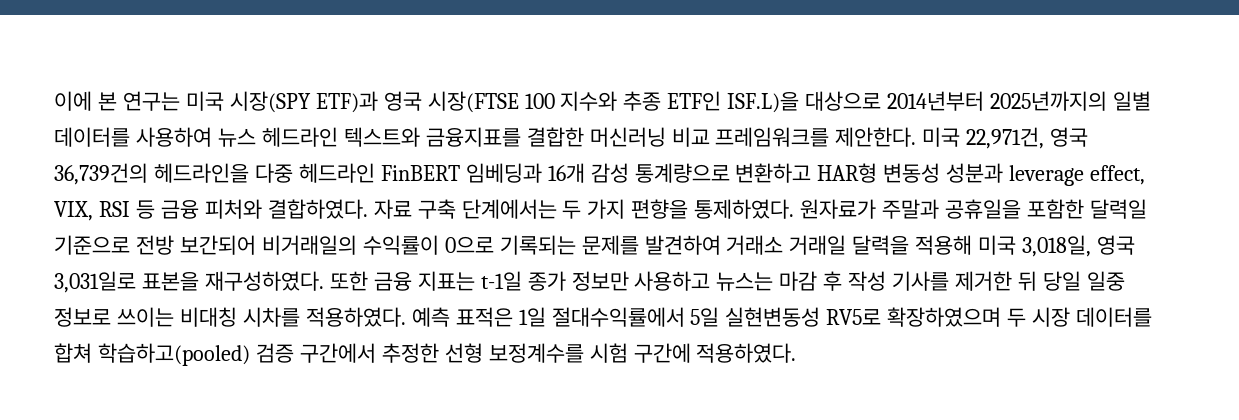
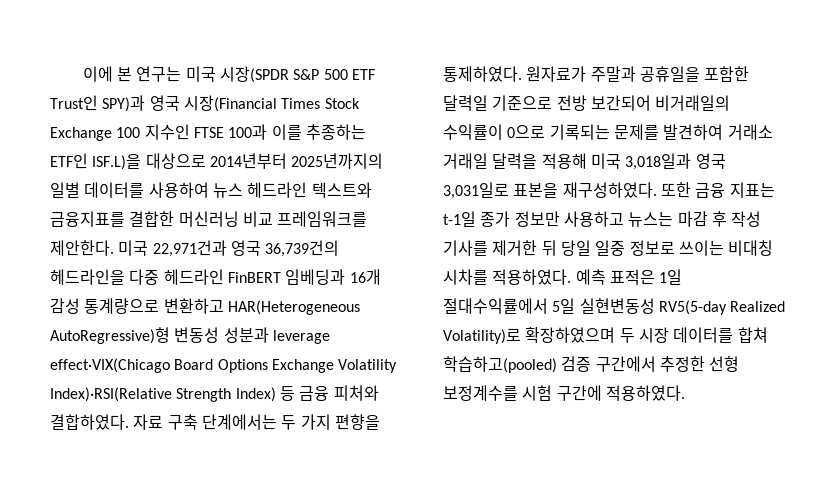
- 이에 본 연구는 미국 시장(SPY ETF)과 영국 시장(FTSE 100 지수와 추종 ETF인 ISF.L)을 대상으로 2014년부터 2025년까지의 일별 데이터를 사용하여 뉴스 헤드라인 텍스트와 금융지표를 결합한 머신러닝 비교 프레임워크를 제안한다.
+ 이에 본 연구는 미국 시장(SPDR S&P 500 ETF Trust인 SPY)과 영국 시장(Financial Times Stock Exchange 100 지수인 FTSE 100과 이를 추종하는 ETF인 ISF.L)을 대상으로 2014년부터 2025년까지의 일별 데이터를 사용하여 뉴스 헤드라인 텍스트와 금융지표를 결합한 머신러닝 비교 프레임워크를 제안한다.
- 미국 22,971건, 영국 36,739건의 헤드라인을 다중 헤드라인 FinBERT 임베딩과 16개 감성 통계량으로 변환하고 HAR형 변동성 성분과 leverage effect, VIX, RSI 등 금융 피처와 결합하였다.
+ 미국 22,971건과 영국 36,739건의 헤드라인을 다중 헤드라인 FinBERT 임베딩과 16개 감성 통계량으로 변환하고 HAR(Heterogeneous AutoRegressive)형 변동성 성분과 leverage effect·VIX(Chicago Board Options Exchange Volatility Index)·RSI(Relative Strength Index) 등 금융 피처와 결합하였다.
- 원자료가 주말과 공휴일을 포함한 달력일 기준으로 전방 보간되어 비거래일의 수익률이 0으로 기록되는 문제를 발견하여 거래소 거래일 달력을 적용해 미국 3,018일, 영국 3,031일로 표본을 재구성하였다.
+ 원자료가 주말과 공휴일을 포함한 달력일 기준으로 전방 보간되어 비거래일의 수익률이 0으로 기록되는 문제를 발견하여 거래소 거래일 달력을 적용해 미국 3,018일과 영국 3,031일로 표본을 재구성하였다.
- 예측 표적은 1일 절대수익률에서 5일 실현변동성 RV5로 확장하였으며 두 시장 데이터를 합쳐 학습하고(pooled) 검증 구간에서 추정한 선형 보정계수를 시험 구간에 적용하였다.
+ 예측 표적은 1일 절대수익률에서 5일 실현변동성 RV5(5-day Realized Volatility)로 확장하였으며 두 시장 데이터를 합쳐 학습하고(pooled) 검증 구간에서 추정한 선형 보정계수를 시험 구간에 적용하였다.

